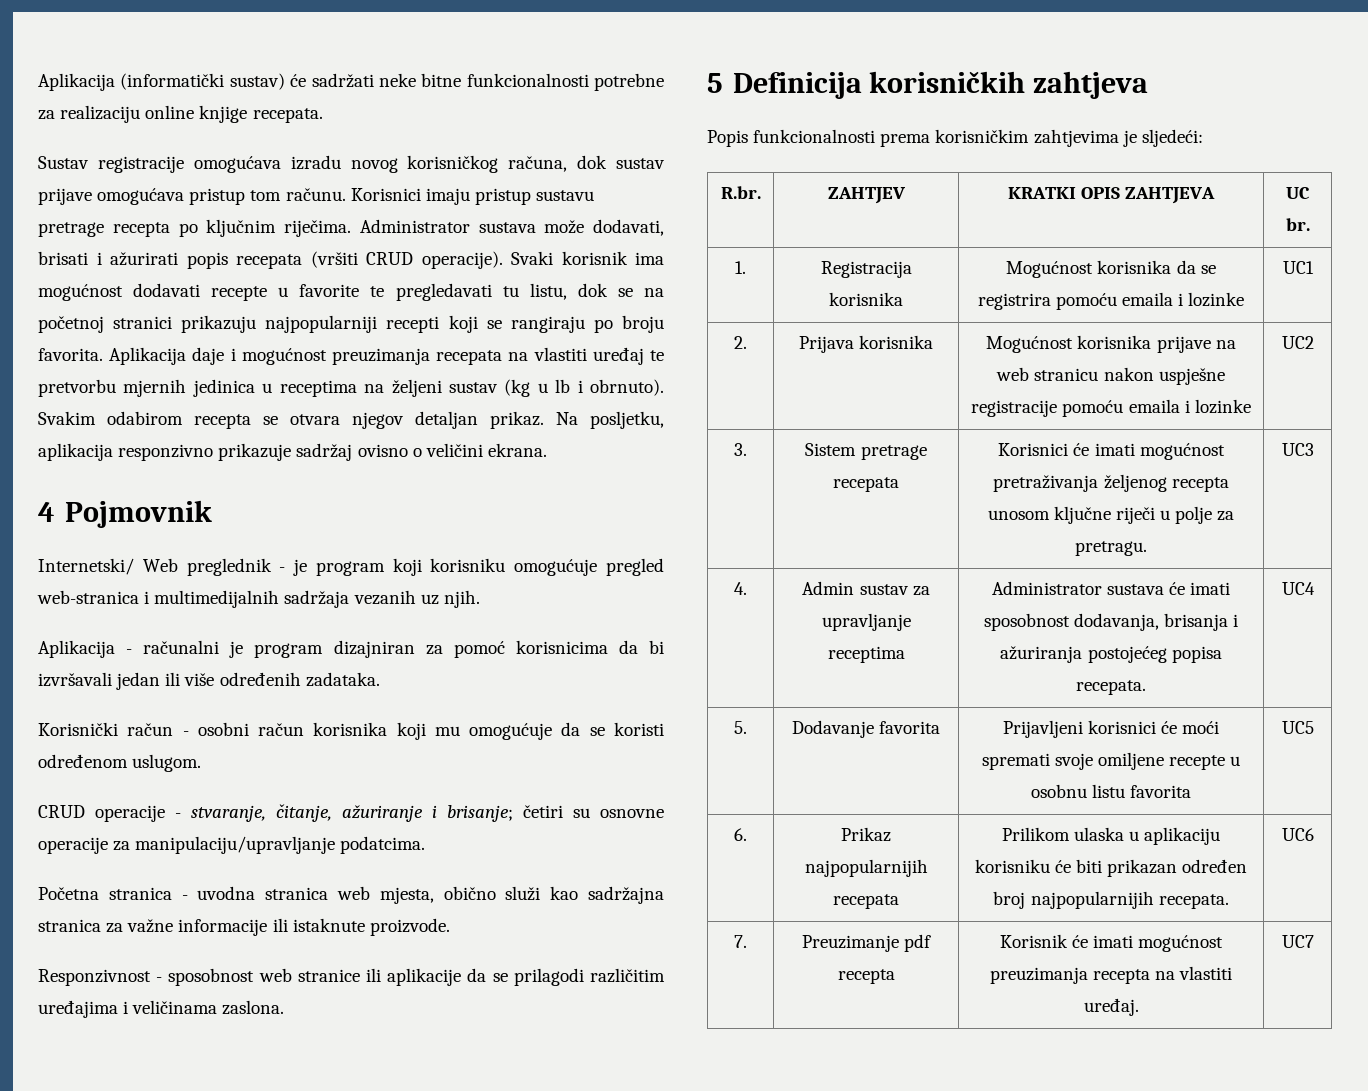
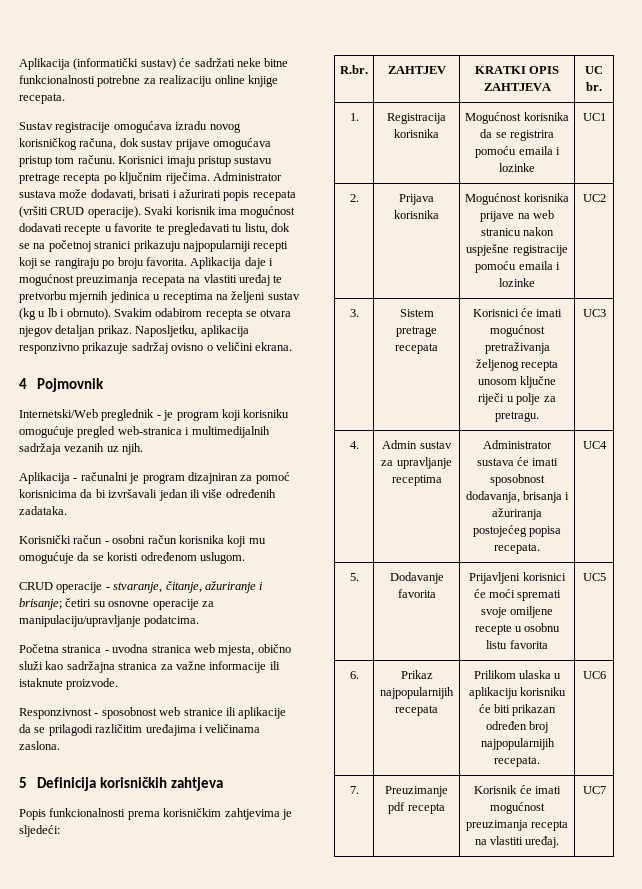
- Na posljetku, aplikacija responzivno prikazuje sadržaj ovisno o veličini ekrana.
+ Naposljetku, aplikacija responzivno prikazuje sadržaj ovisno o veličini ekrana.
- Internetski/ Web preglednik - je program koji korisniku omogućuje pregled web-stranica i multimedijalnih sadržaja vezanih uz njih.
+ Internetski/Web preglednik - je program koji korisniku omogućuje pregled web-stranica i multimedijalnih sadržaja vezanih uz njih.

